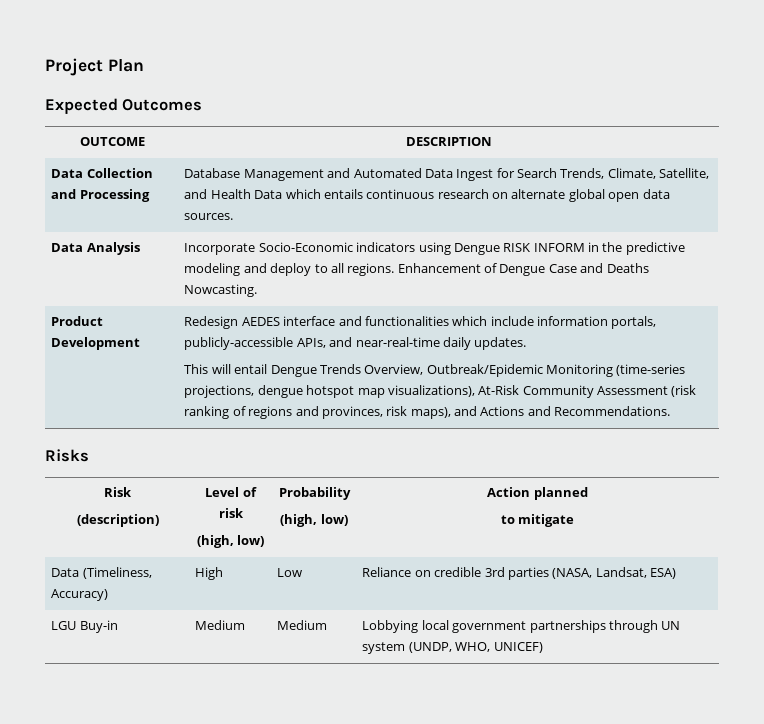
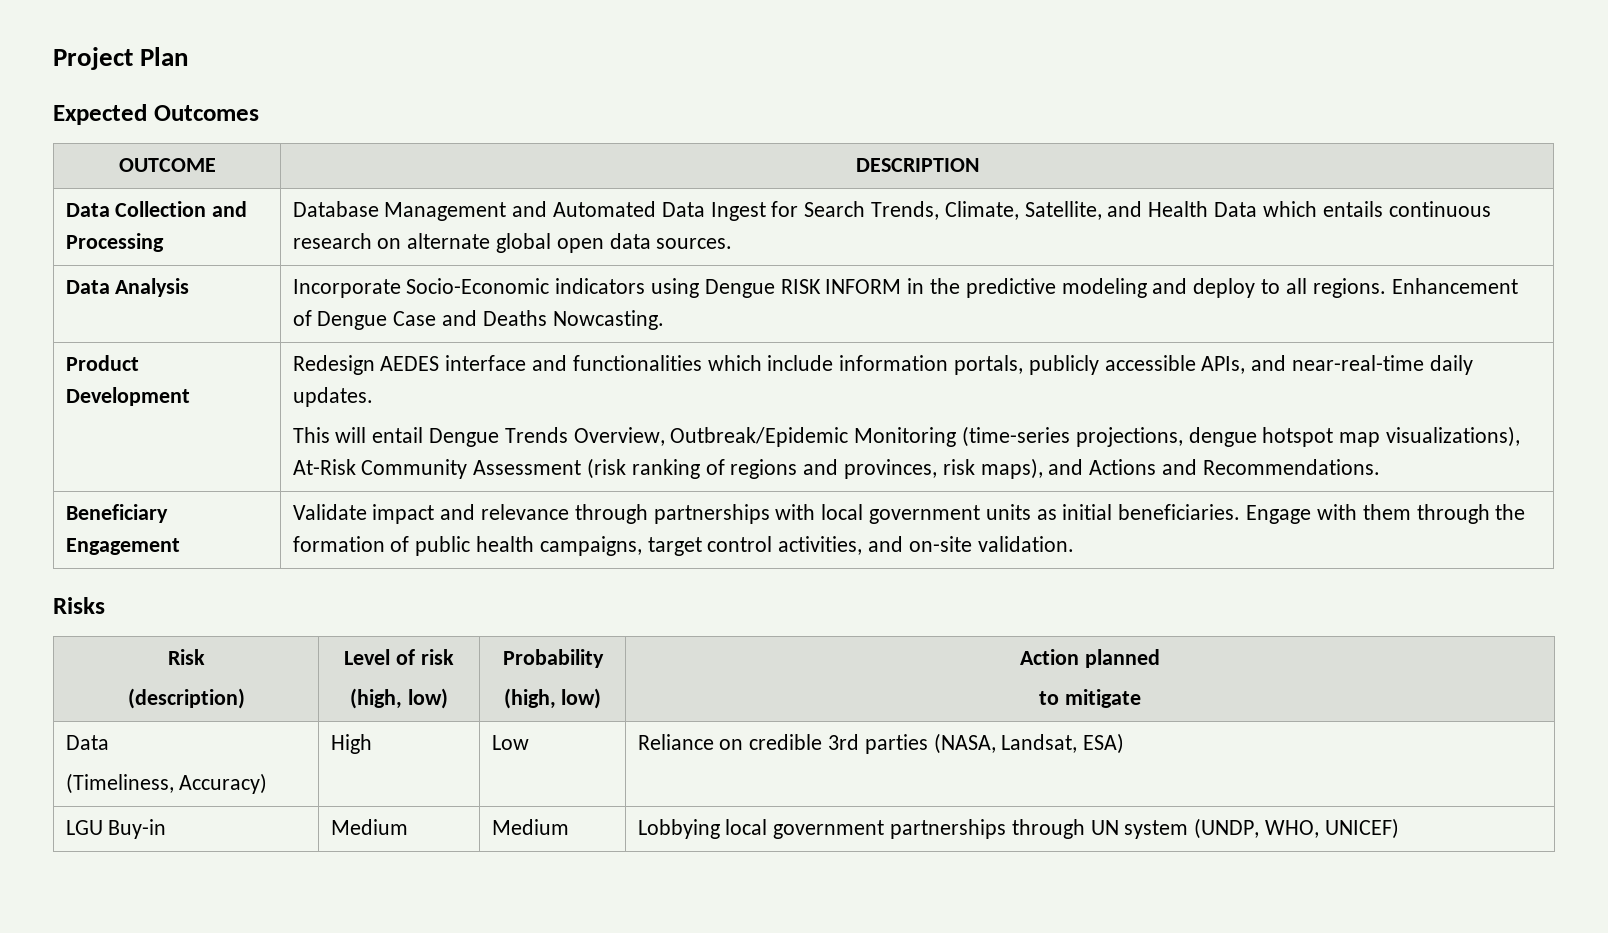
- Redesign AEDES interface and functionalities which include information portals, publicly-accessible APIs, and near-real-time daily updates.
+ Redesign AEDES interface and functionalities which include information portals, publicly accessible APIs, and near-real-time daily updates.
+ Beneficiary Engagement | Validate impact and relevance through partnerships with local government units as initial beneficiaries. Engage with them through the formation of public health campaigns, target control activities, and on-site validation.
  Risk
  (description) | Level of risk
  (high, low) | Probability
  (high, low) | Action planned
  to mitigate
- Data (Timeliness, Accuracy) | High | Low | Reliance on credible 3rd parties (NASA, Landsat, ESA)
+ Data
+ (Timeliness, Accuracy) | High | Low | Reliance on credible 3rd parties (NASA, Landsat, ESA)

